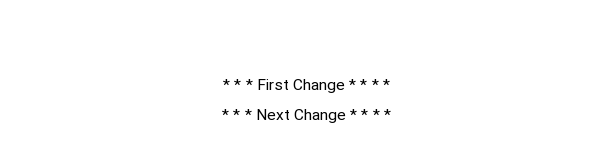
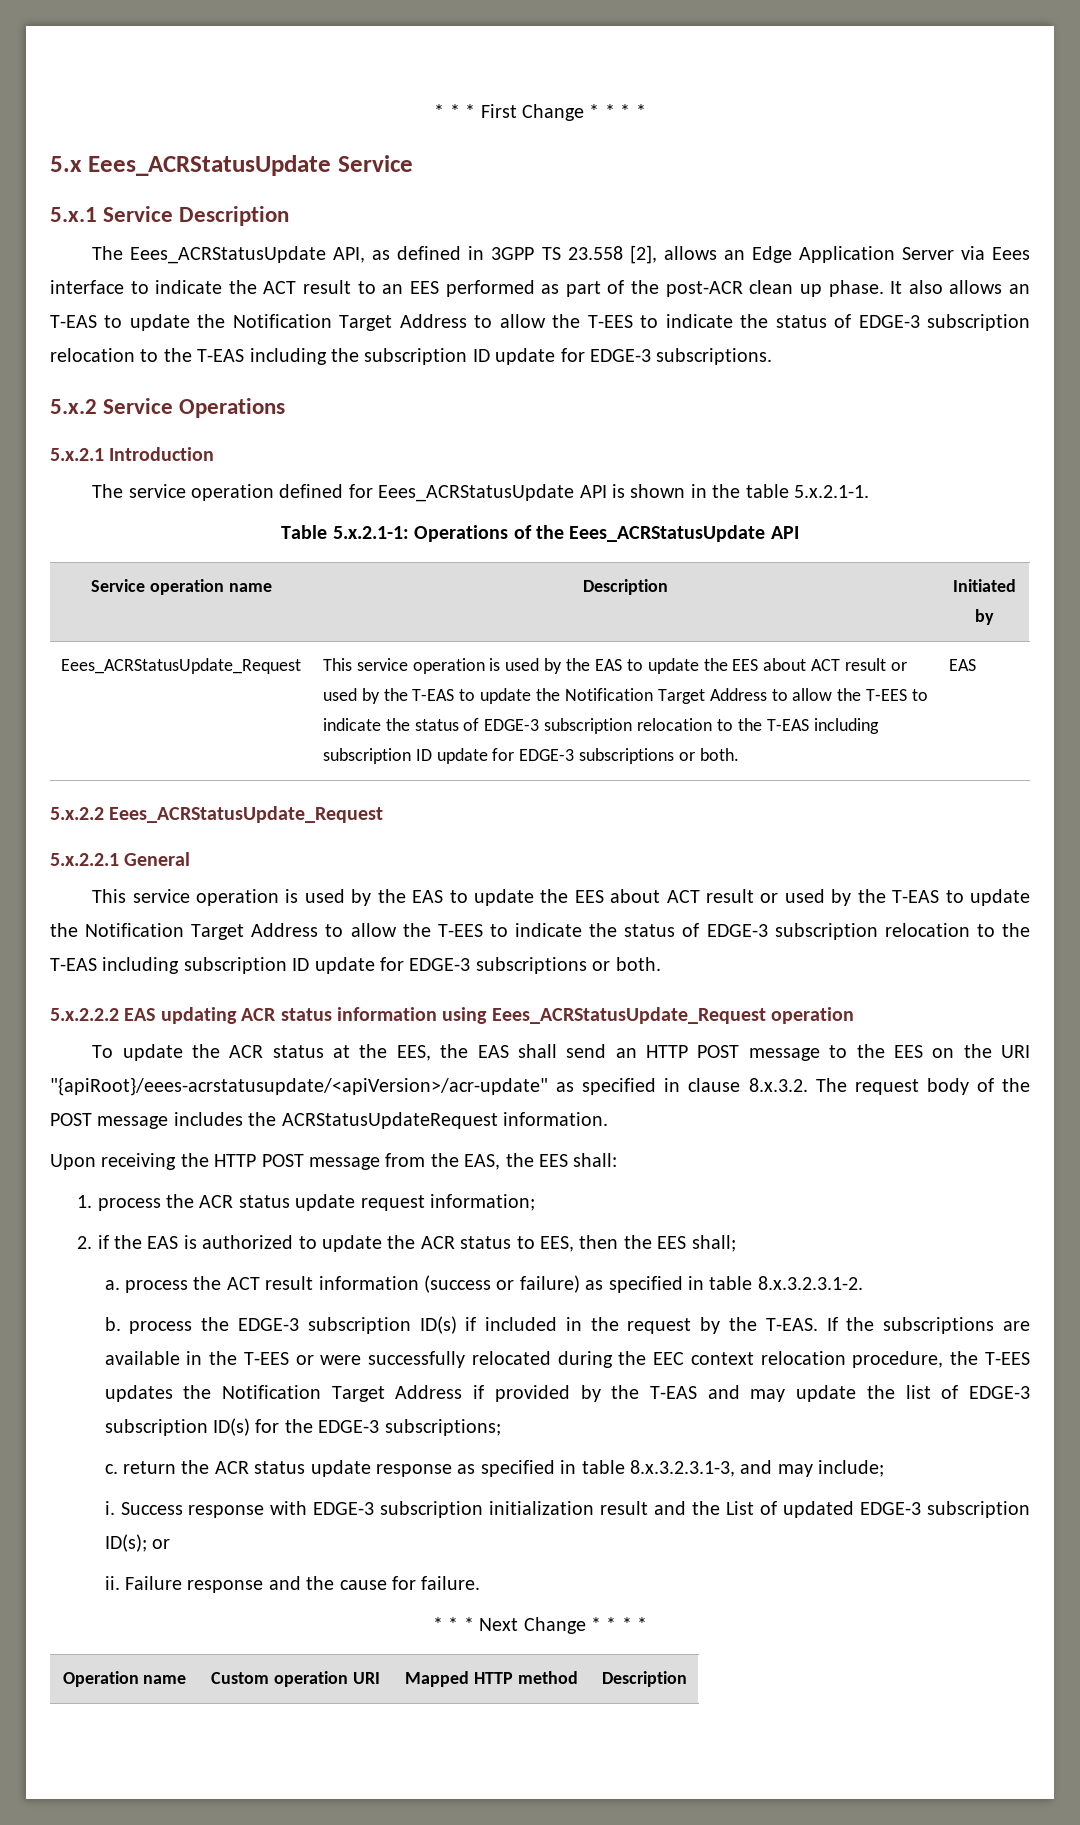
+ 5.x Eees_ACRStatusUpdate Service
+ 5.x.1 Service Description
+ The Eees_ACRStatusUpdate API, as defined in 3GPP TS 23.558 [2], allows an Edge Application Server via Eees interface to indicate the ACT result to an EES performed as part of the post-ACR clean up phase. It also allows an T-EAS to update the Notification Target Address to allow the T-EES to indicate the status of EDGE-3 subscription relocation to the T-EAS including the subscription ID update for EDGE-3 subscriptions.
+ 5.x.2 Service Operations
+ 5.x.2.1 Introduction
+ The service operation defined for Eees_ACRStatusUpdate API is shown in the table 5.x.2.1-1.
+ Table 5.x.2.1-1: Operations of the Eees_ACRStatusUpdate API
+ Service operation name | Description | Initiated by
+ Eees_ACRStatusUpdate_Request | This service operation is used by the EAS to update the EES about ACT result or used by the T-EAS to update the Notification Target Address to allow the T-EES to indicate the status of EDGE-3 subscription relocation to the T-EAS including subscription ID update for EDGE-3 subscriptions or both. | EAS
+ 5.x.2.2 Eees_ACRStatusUpdate_Request
+ 5.x.2.2.1 General
+ This service operation is used by the EAS to update the EES about ACT result or used by the T-EAS to update the Notification Target Address to allow the T-EES to indicate the status of EDGE-3 subscription relocation to the T-EAS including subscription ID update for EDGE-3 subscriptions or both.
+ 5.x.2.2.2 EAS updating ACR status information using Eees_ACRStatusUpdate_Request operation
+ To update the ACR status at the EES, the EAS shall send an HTTP POST message to the EES on the URI "{apiRoot}/eees-acrstatusupdate/<apiVersion>/acr-update" as specified in clause 8.x.3.2. The request body of the POST message includes the ACRStatusUpdateRequest information.
+ Upon receiving the HTTP POST message from the EAS, the EES shall:
+ 1. process the ACR status update request information;
+ 2. if the EAS is authorized to update the ACR status to EES, then the EES shall;
+ a. process the ACT result information (success or failure) as specified in table 8.x.3.2.3.1-2.
+ b. process the EDGE-3 subscription ID(s) if included in the request by the T-EAS. If the subscriptions are available in the T-EES or were successfully relocated during the EEC context relocation procedure, the T-EES updates the Notification Target Address if provided by the T-EAS and may update the list of EDGE-3 subscription ID(s) for the EDGE-3 subscriptions;
+ c. return the ACR status update response as specified in table 8.x.3.2.3.1-3, and may include;
+ i. Success response with EDGE-3 subscription initialization result and the List of updated EDGE-3 subscription ID(s); or
+ ii. Failure response and the cause for failure.
+ Operation name | Custom operation URI | Mapped HTTP method | Description

